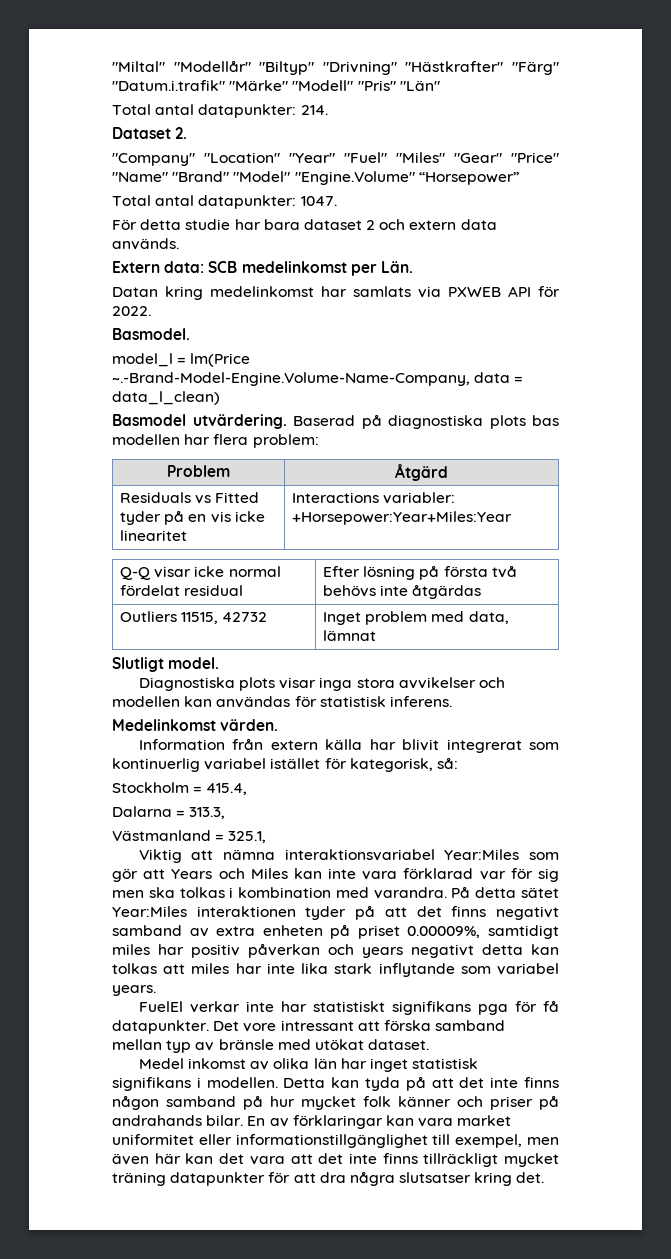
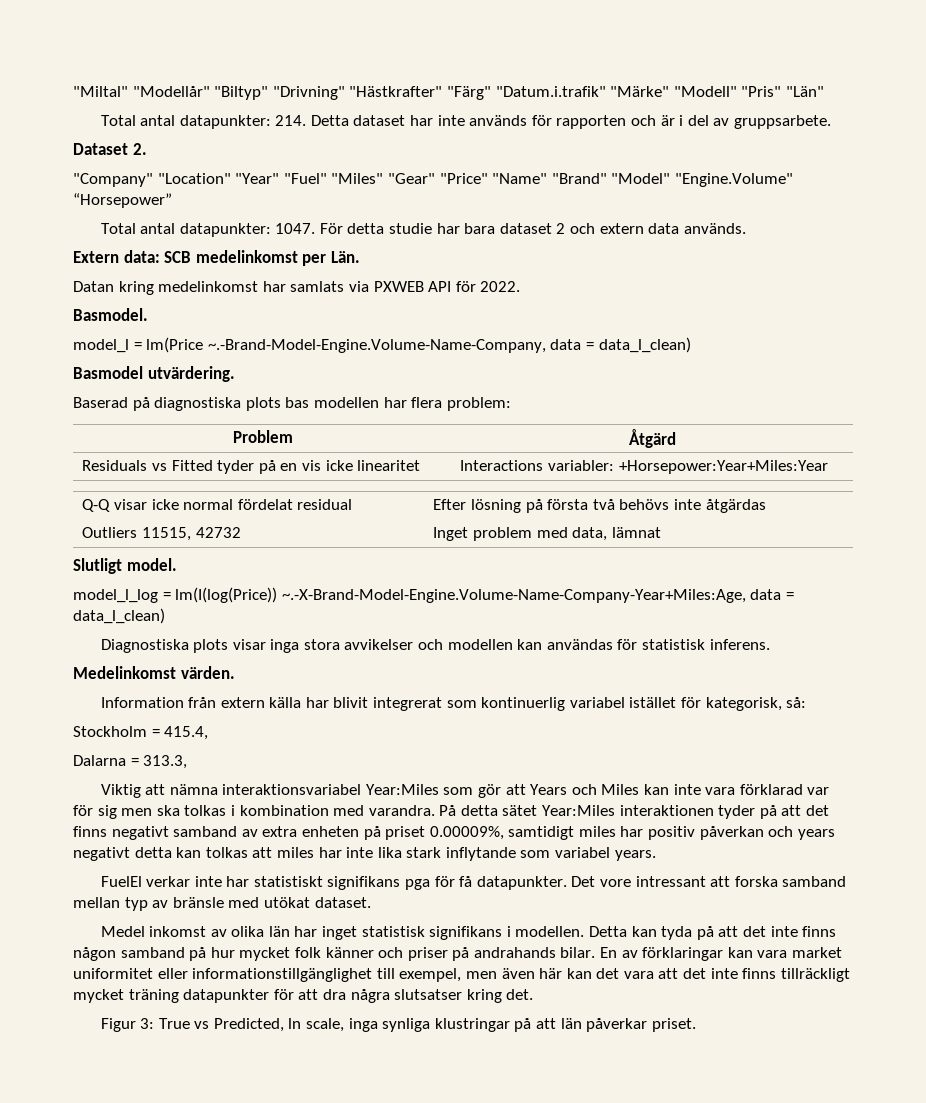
- Total antal datapunkter: 214.
+ Total antal datapunkter: 214. Detta dataset har inte används för rapporten och är i del av gruppsarbete.
- Total antal datapunkter: 1047.
- För detta studie har bara dataset 2 och extern data används.
+ Total antal datapunkter: 1047. För detta studie har bara dataset 2 och extern data används.
- Basmodel utvärdering. Baserad på diagnostiska plots bas modellen har flera problem:
+ Basmodel utvärdering.
+ Baserad på diagnostiska plots bas modellen har flera problem:
+ model_l_log = lm(I(log(Price)) ~.-X-Brand-Model-Engine.Volume-Name-Company-Year+Miles:Age, data = data_l_clean)
- Västmanland = 325.1,
- Det vore intressant att förska samband mellan typ av bränsle med utökat dataset.
+ Det vore intressant att forska samband mellan typ av bränsle med utökat dataset.
+ Figur 3: True vs Predicted, ln scale, inga synliga klustringar på att län påverkar priset.

